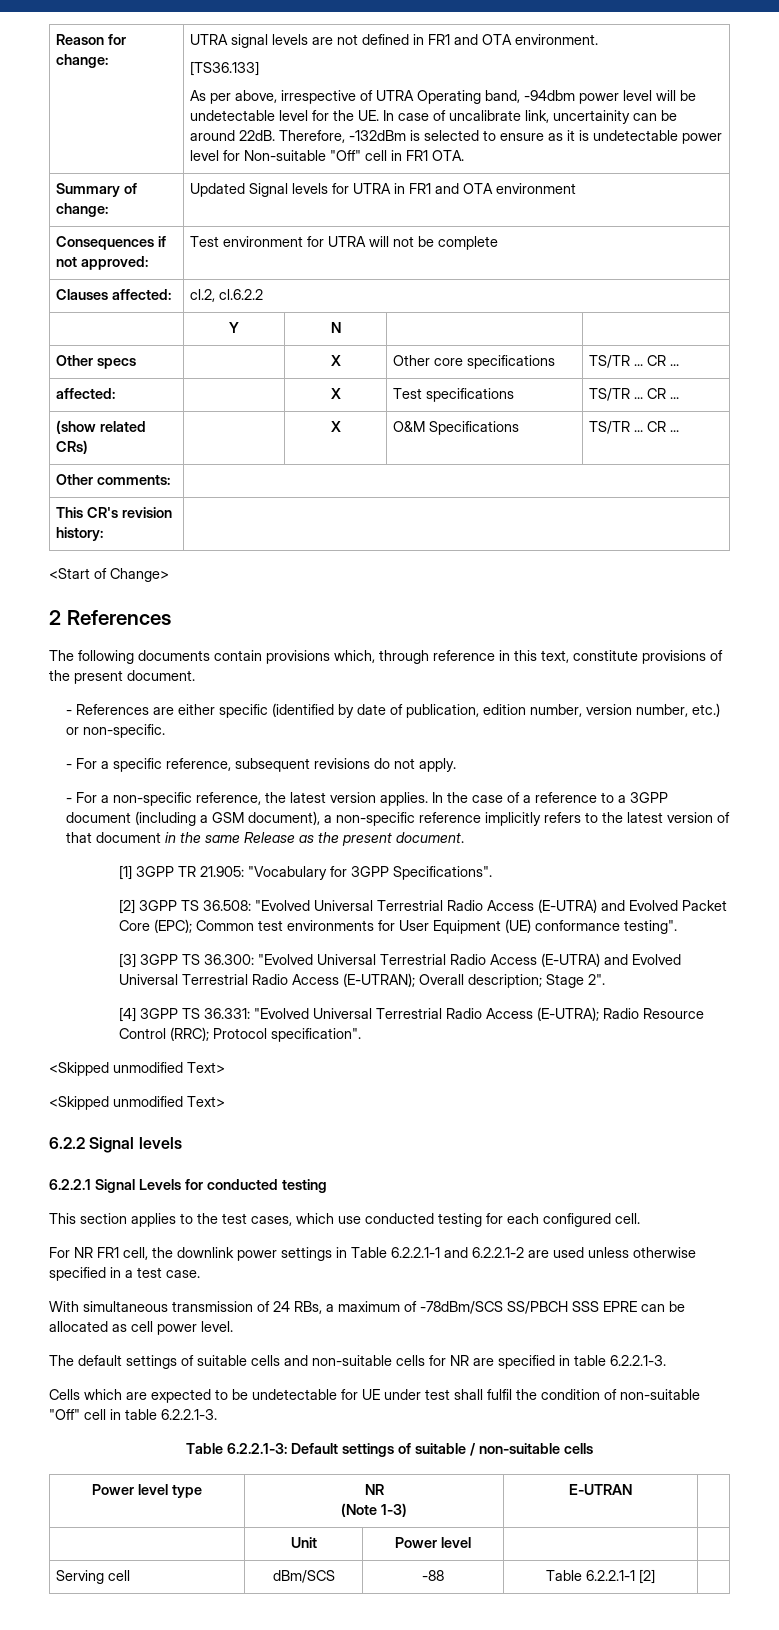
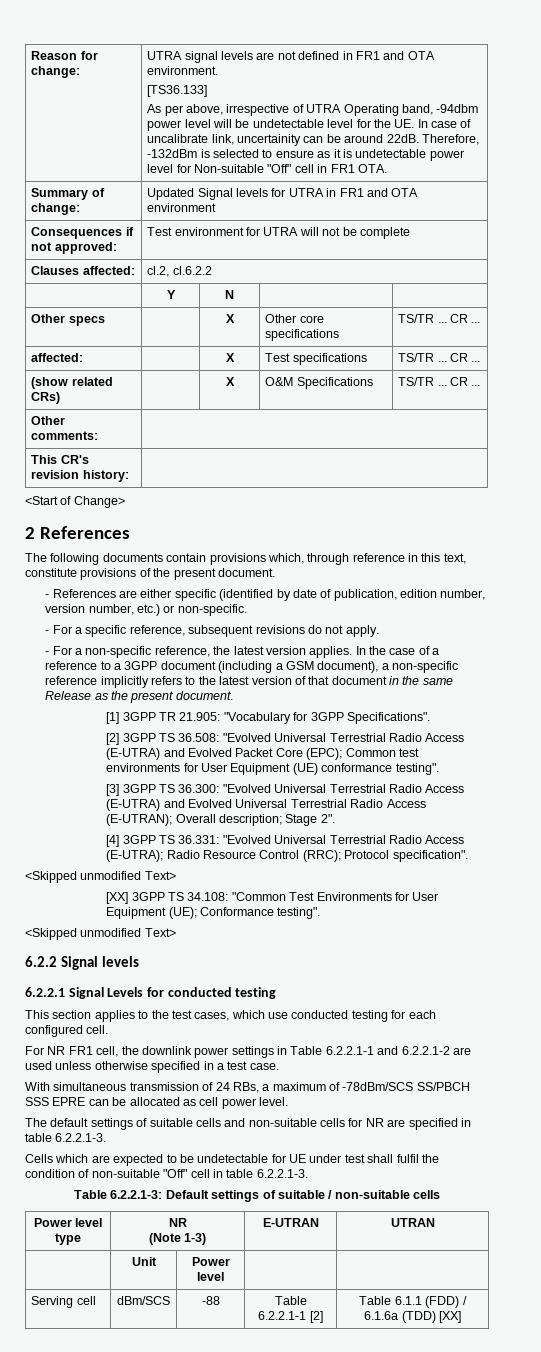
+ [XX] 3GPP TS 34.108: "Common Test Environments for User Equipment (UE); Conformance testing".
  Power level type | NR
- (Note 1-3) | E-UTRAN |
+ (Note 1-3) | E-UTRAN | UTRAN
- Serving cell | dBm/SCS | -88 | Table 6.2.2.1-1 [2] |
+ Serving cell | dBm/SCS | -88 | Table 6.2.2.1-1 [2] | Table 6.1.1 (FDD) / 6.1.6a (TDD) [XX]

